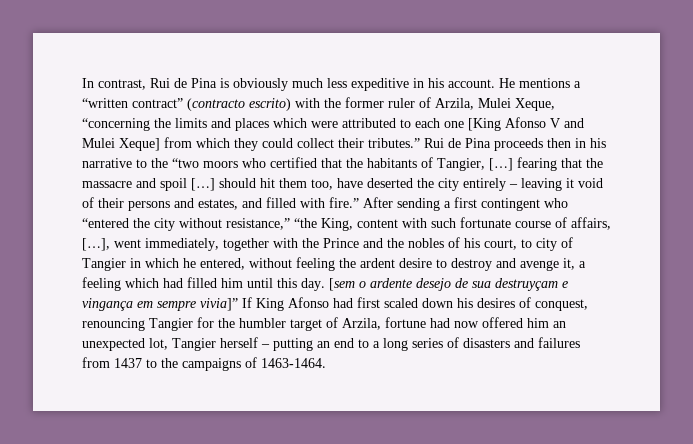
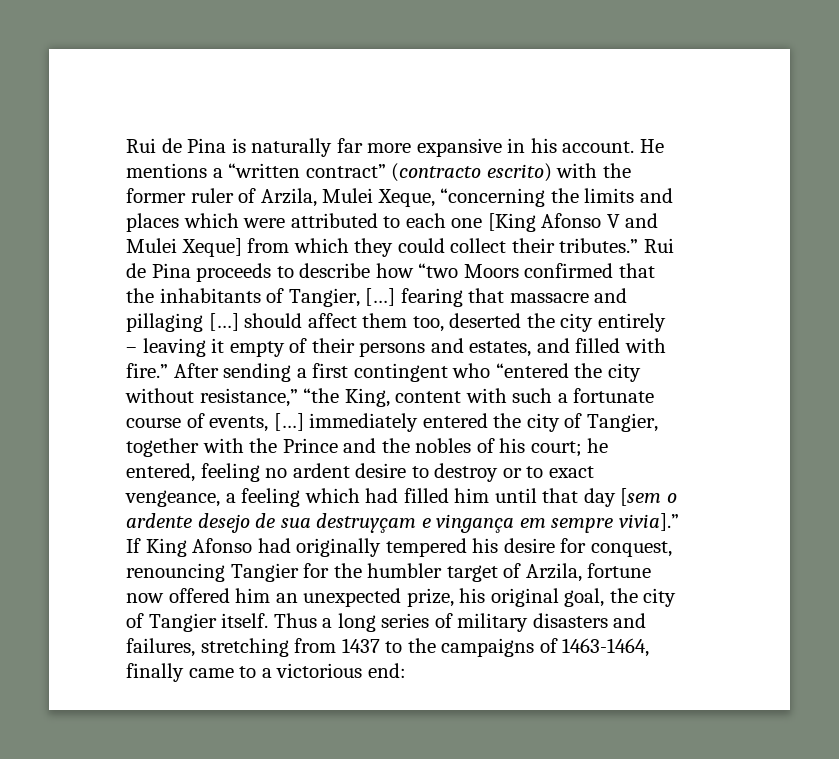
- In contrast, Rui de Pina is obviously much less expeditive in his account.
+ Rui de Pina is naturally far more expansive in his account.
- Rui de Pina proceeds then in his narrative to the “two moors who certified that the habitants of Tangier, […] fearing that the massacre and spoil […] should hit them too, have deserted the city entirely – leaving it void of their persons and estates, and filled with fire.”
+ Rui de Pina proceeds to describe how “two Moors confirmed that the inhabitants of Tangier, […] fearing that massacre and pillaging […] should affect them too, deserted the city entirely – leaving it empty of their persons and estates, and filled with fire.”
- After sending a first contingent who “entered the city without resistance,” “the King, content with such fortunate course of affairs, […], went immediately, together with the Prince and the nobles of his court, to city of Tangier in which he entered, without feeling the ardent desire to destroy and avenge it, a feeling which had filled him until this day. [sem o ardente desejo de sua destruyçam e vingança em sempre vivia]” If King Afonso had first scaled down his desires of conquest, renouncing Tangier for the humbler target of Arzila, fortune had now offered him an unexpected lot, Tangier herself – putting an end to a long series of disasters and failures from 1437 to the campaigns of 1463-1464.
+ After sending a first contingent who “entered the city without resistance,” “the King, content with such a fortunate course of events, […] immediately entered the city of Tangier, together with the Prince and the nobles of his court; he entered, feeling no ardent desire to destroy or to exact vengeance, a feeling which had filled him until that day [sem o ardente desejo de sua destruyçam e vingança em sempre vivia].” If King Afonso had originally tempered his desire for conquest, renouncing Tangier for the humbler target of Arzila, fortune now offered him an unexpected prize, his original goal, the city of Tangier itself. Thus a long series of military disasters and failures, stretching from 1437 to the campaigns of 1463-1464, finally came to a victorious end:

